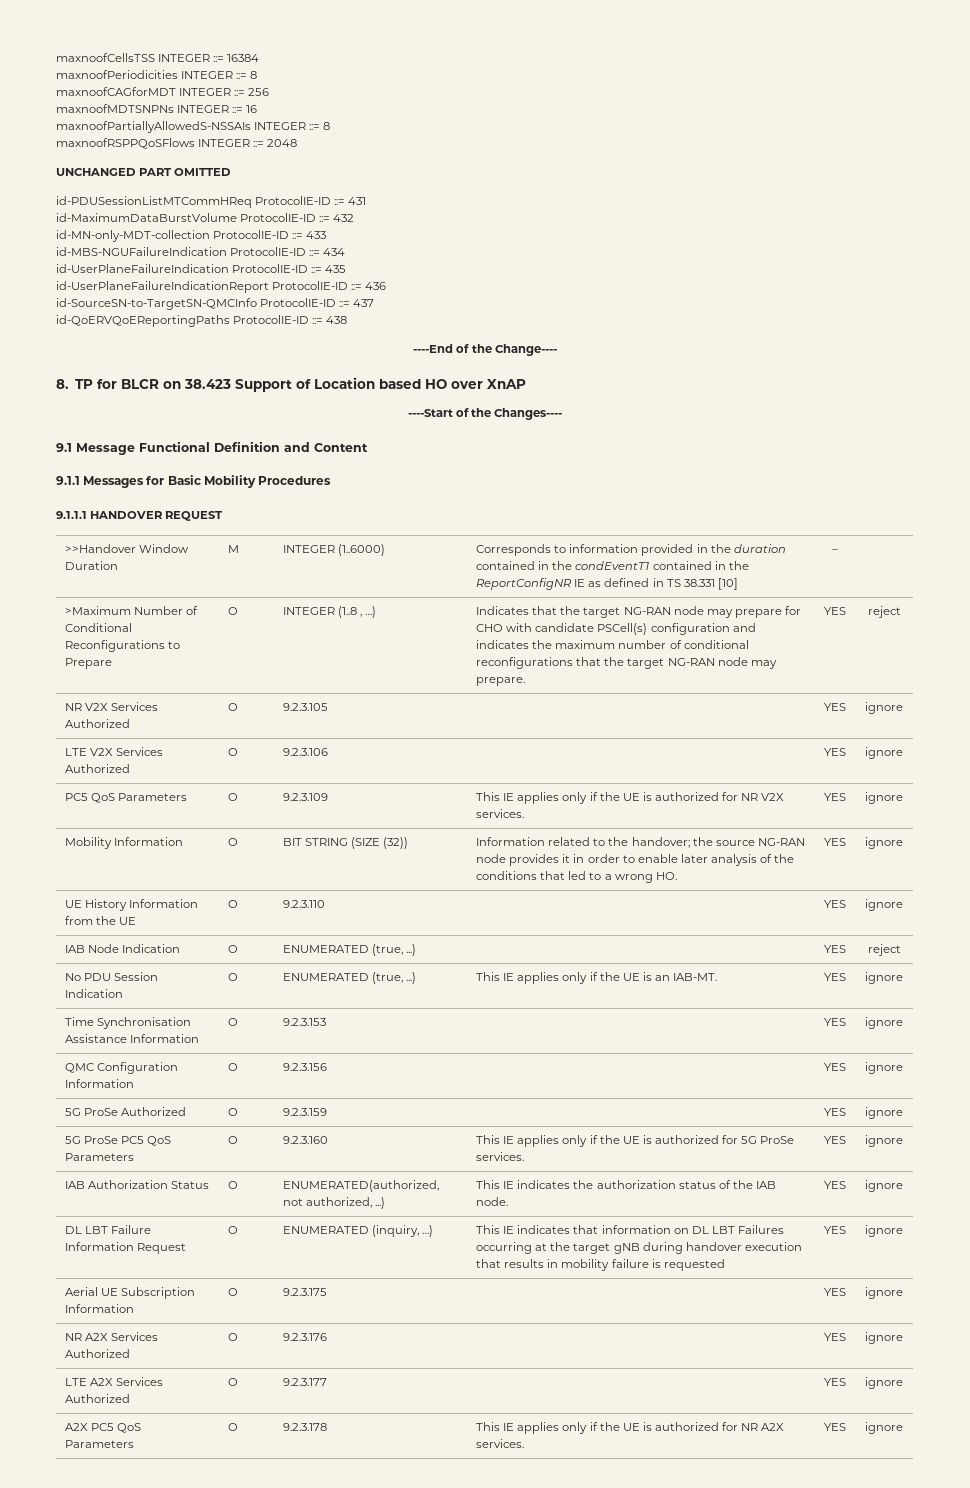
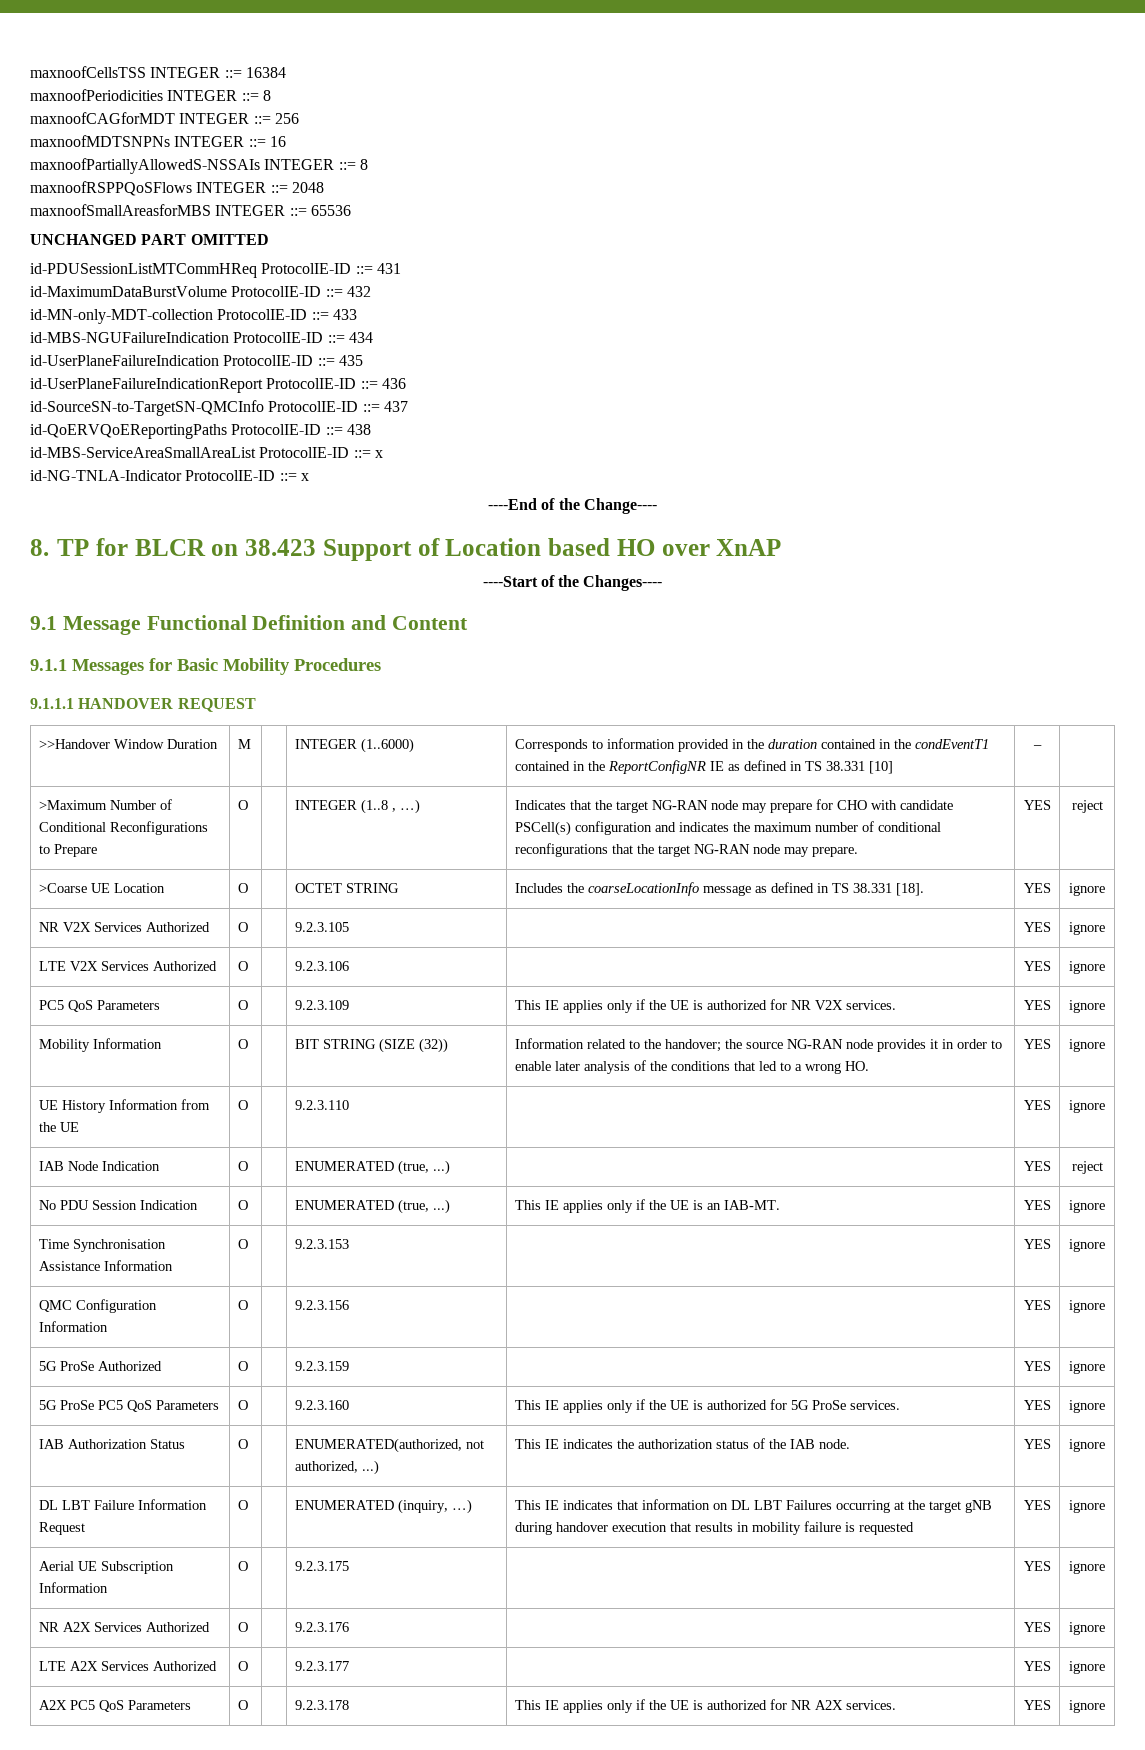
+ maxnoofSmallAreasforMBS INTEGER ::= 65536
+ id-MBS-ServiceAreaSmallAreaList ProtocolIE-ID ::= x
+ id-NG-TNLA-Indicator ProtocolIE-ID ::= x
+ >Coarse UE Location | O | | OCTET STRING | Includes the coarseLocationInfo message as defined in TS 38.331 [18]. | YES | ignore

